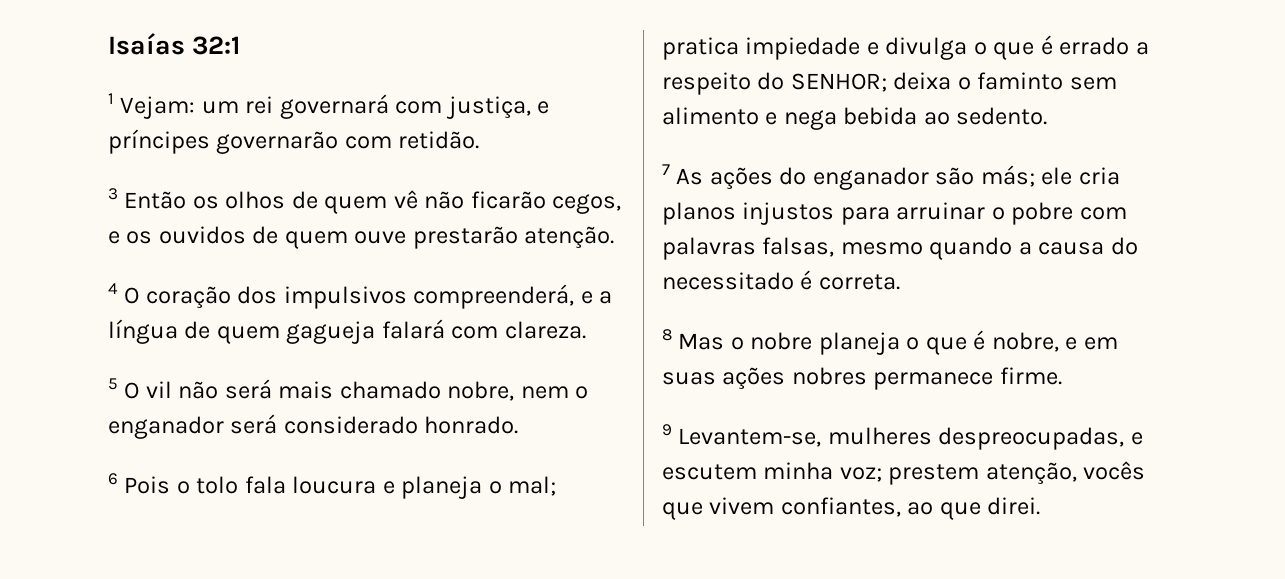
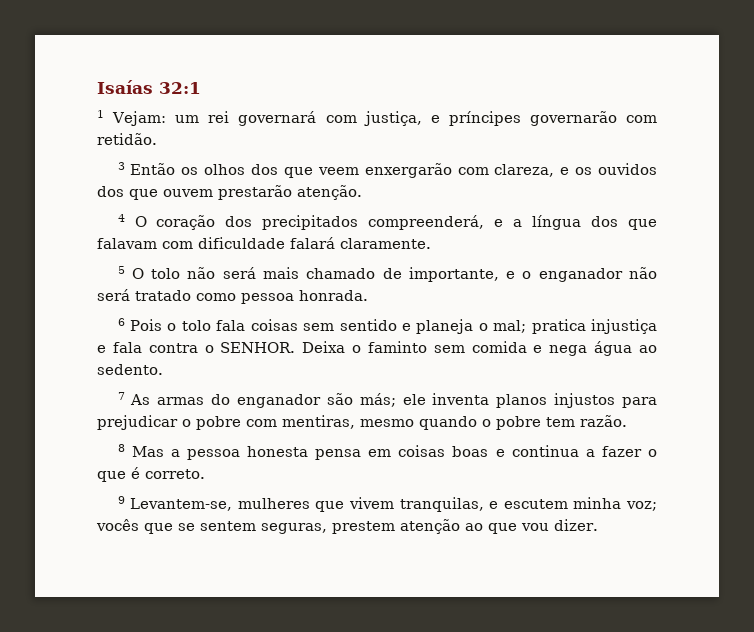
- 3 Então os olhos de quem vê não ficarão cegos, e os ouvidos de quem ouve prestarão atenção.
+ 3 Então os olhos dos que veem enxergarão com clareza, e os ouvidos dos que ouvem prestarão atenção.
- 4 O coração dos impulsivos compreenderá, e a língua de quem gagueja falará com clareza.
+ 4 O coração dos precipitados compreenderá, e a língua dos que falavam com dificuldade falará claramente.
- 5 O vil não será mais chamado nobre, nem o enganador será considerado honrado.
+ 5 O tolo não será mais chamado de importante, e o enganador não será tratado como pessoa honrada.
- 6 Pois o tolo fala loucura e planeja o mal; pratica impiedade e divulga o que é errado a respeito do SENHOR; deixa o faminto sem alimento e nega bebida ao sedento.
+ 6 Pois o tolo fala coisas sem sentido e planeja o mal; pratica injustiça e fala contra o SENHOR. Deixa o faminto sem comida e nega água ao sedento.
- 7 As ações do enganador são más; ele cria planos injustos para arruinar o pobre com palavras falsas, mesmo quando a causa do necessitado é correta.
- 8 Mas o nobre planeja o que é nobre, e em suas ações nobres permanece firme.
+ 7 As armas do enganador são más; ele inventa planos injustos para prejudicar o pobre com mentiras, mesmo quando o pobre tem razão.
+ 8 Mas a pessoa honesta pensa em coisas boas e continua a fazer o que é correto.
- 9 Levantem-se, mulheres despreocupadas, e escutem minha voz; prestem atenção, vocês que vivem confiantes, ao que direi.
+ 9 Levantem-se, mulheres que vivem tranquilas, e escutem minha voz; vocês que se sentem seguras, prestem atenção ao que vou dizer.

